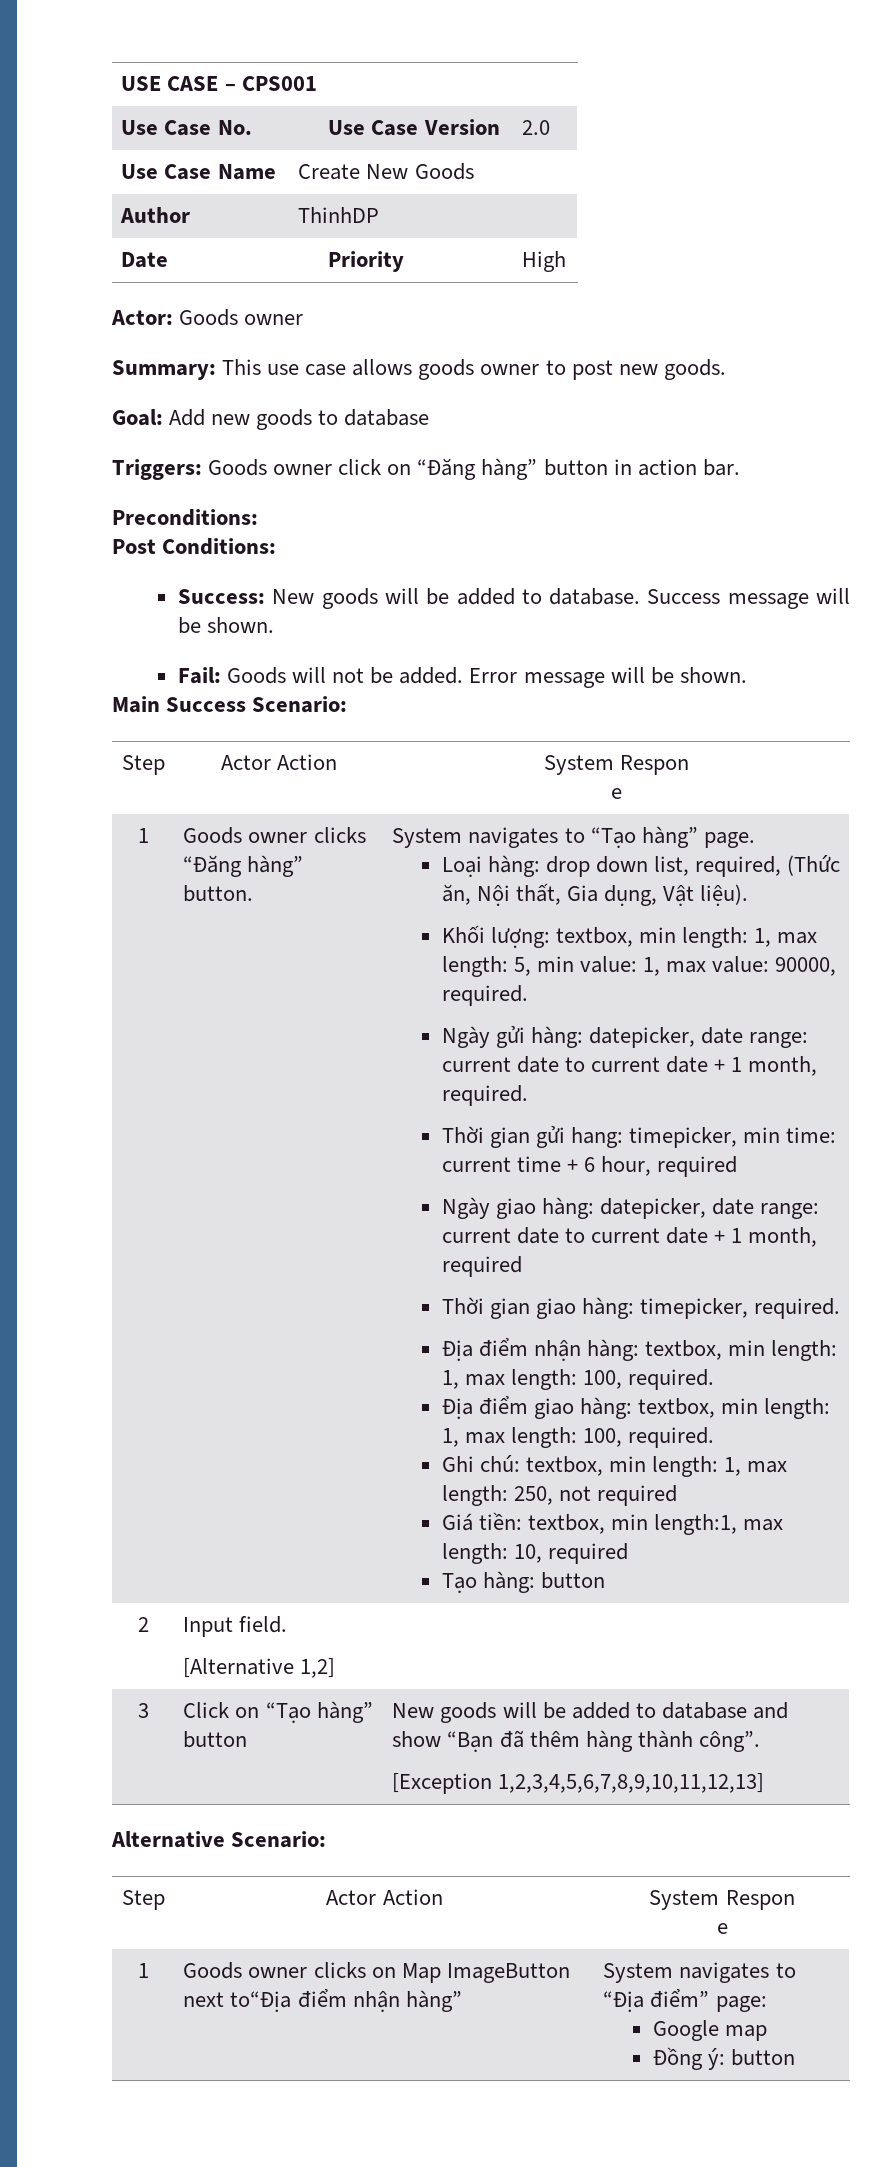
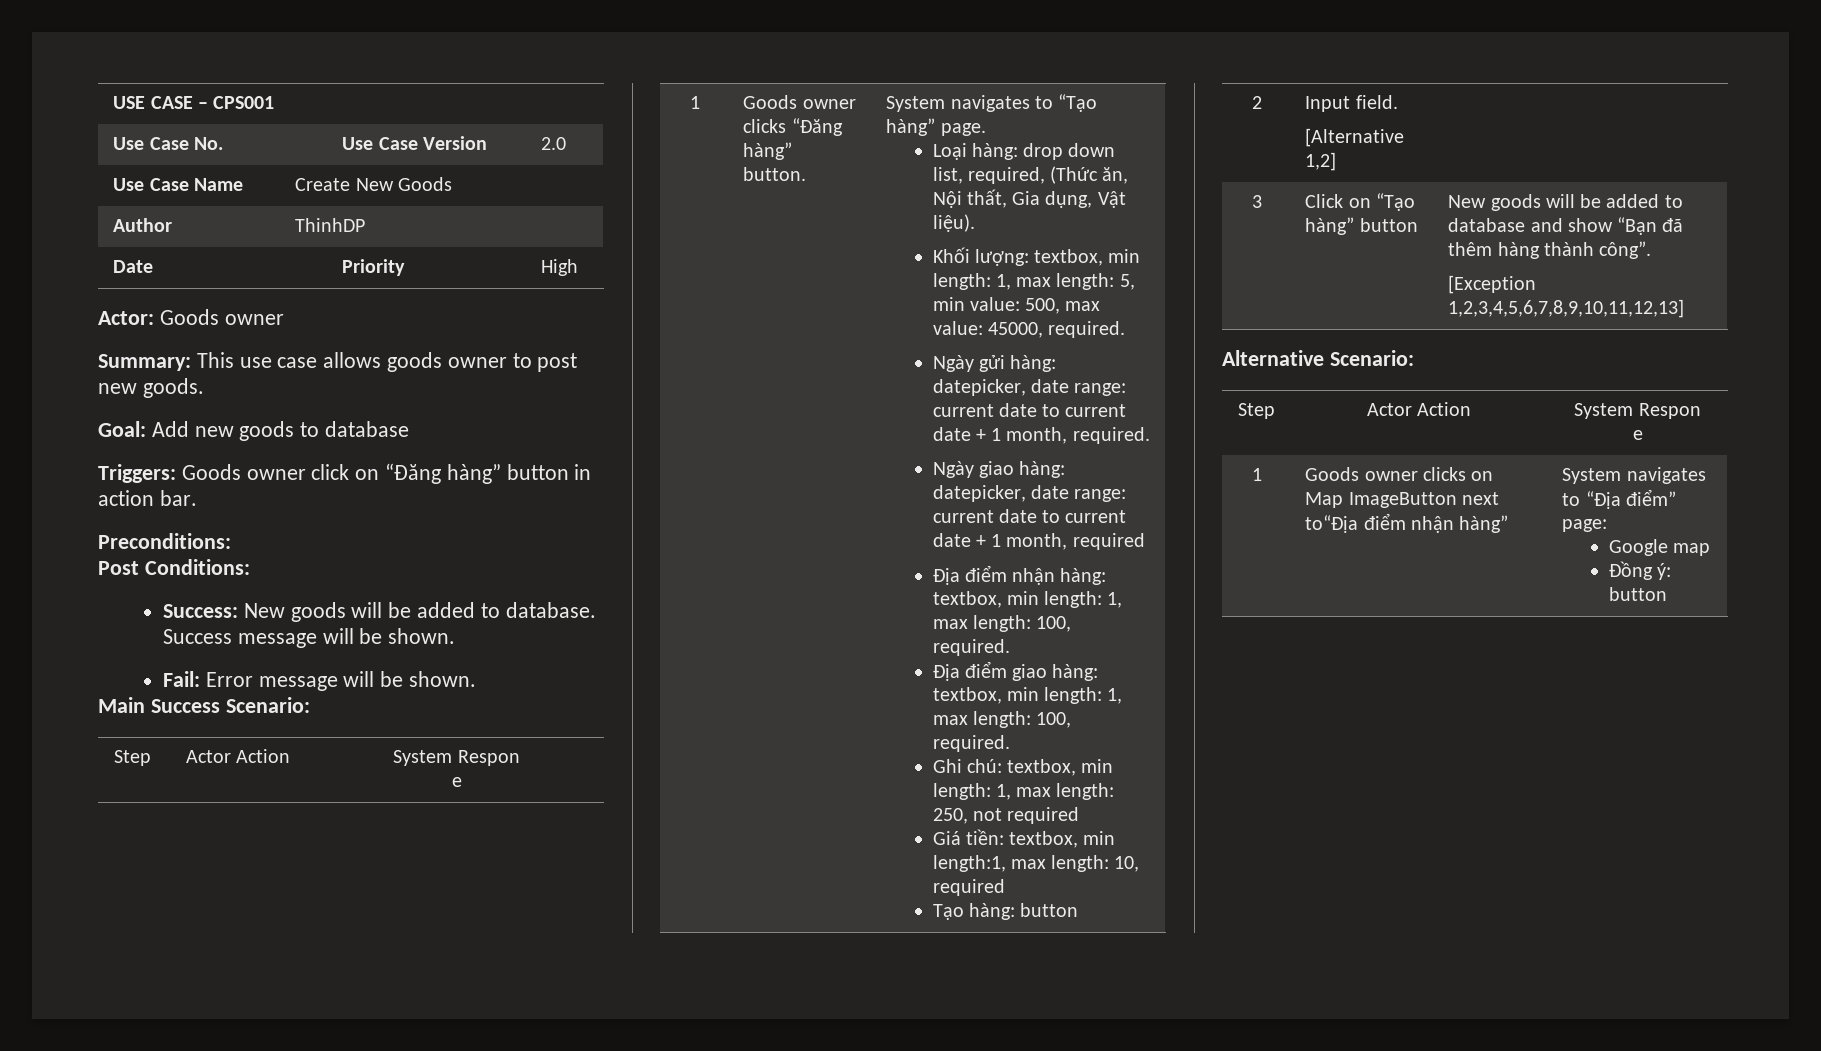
- Fail: Goods will not be added. Error message will be shown.
+ Fail: Error message will be shown.
- Khối lượng: textbox, min length: 1, max length: 5, min value: 1, max value: 90000, required.
+ Khối lượng: textbox, min length: 1, max length: 5, min value: 500, max value: 45000, required.
- Thời gian gửi hang: timepicker, min time: current time + 6 hour, required
- Thời gian giao hàng: timepicker, required.

